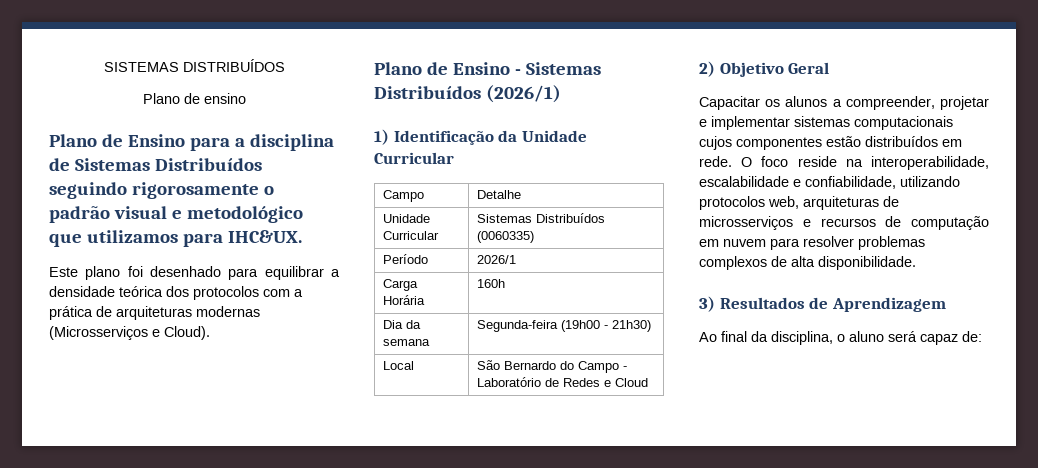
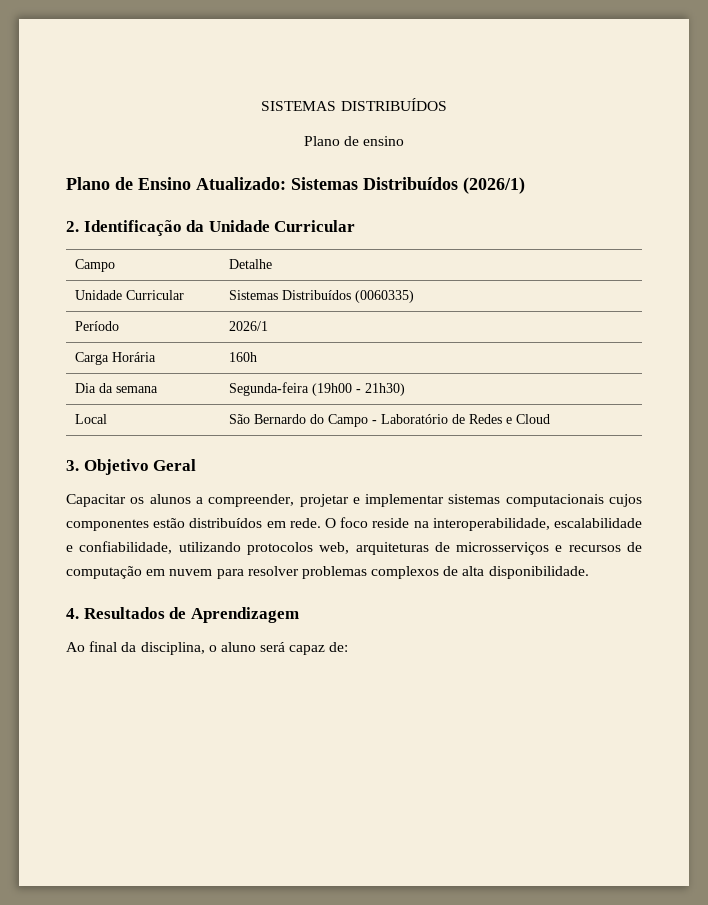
- Plano de Ensino para a disciplina de Sistemas Distribuídos seguindo rigorosamente o padrão visual e metodológico que utilizamos para IHC&UX.
- Este plano foi desenhado para equilibrar a densidade teórica dos protocolos com a prática de arquiteturas modernas (Microsserviços e Cloud).
- Plano de Ensino - Sistemas Distribuídos (2026/1)
+ Plano de Ensino Atualizado: Sistemas Distribuídos (2026/1)
- 1) Identificação da Unidade Curricular
+ 2. Identificação da Unidade Curricular
- 2) Objetivo Geral
+ 3. Objetivo Geral
- 3) Resultados de Aprendizagem
+ 4. Resultados de Aprendizagem

